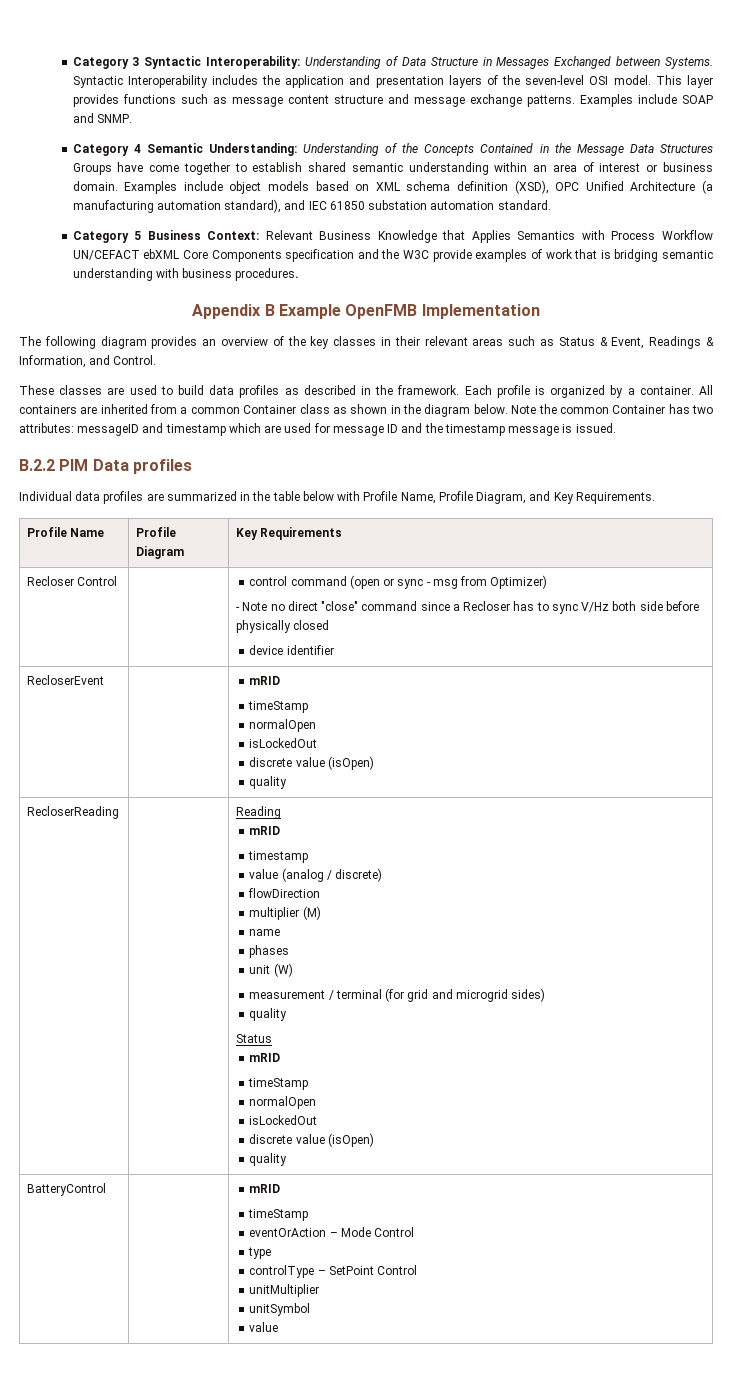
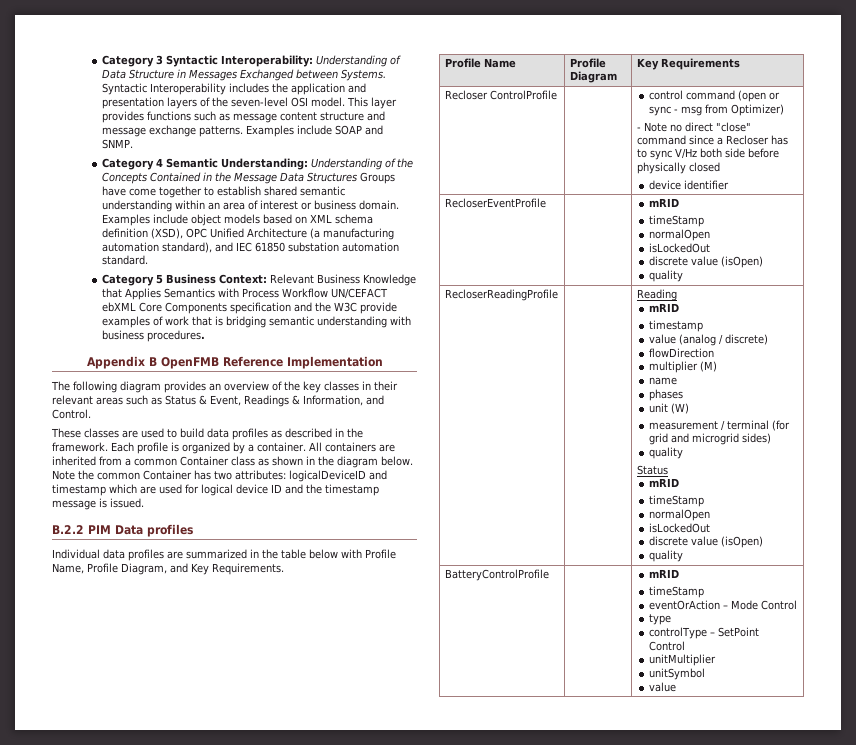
- Appendix B Example OpenFMB Implementation
+ Appendix B OpenFMB Reference Implementation
- Note the common Container has two attributes: messageID and timestamp which are used for message ID and the timestamp message is issued.
+ Note the common Container has two attributes: logicalDeviceID and timestamp which are used for logical device ID and the timestamp message is issued.
- Recloser Control | | control command (open or sync - msg from Optimizer)
+ Recloser ControlProfile | | control command (open or sync - msg from Optimizer)
- RecloserEvent | | mRID
+ RecloserEventProfile | | mRID
  timeStamp
  normalOpen
  isLockedOut
  discrete value (isOpen)
  quality
- RecloserReading | | Reading
+ RecloserReadingProfile | | Reading
- BatteryControl | | mRID
+ BatteryControlProfile | | mRID

